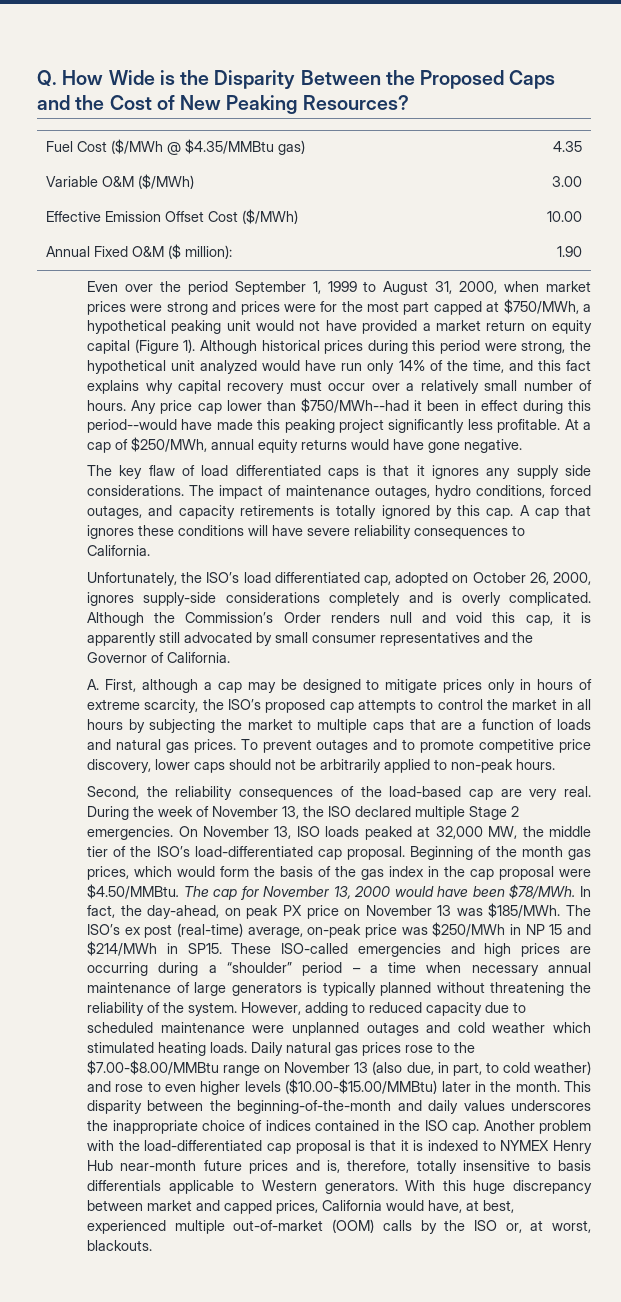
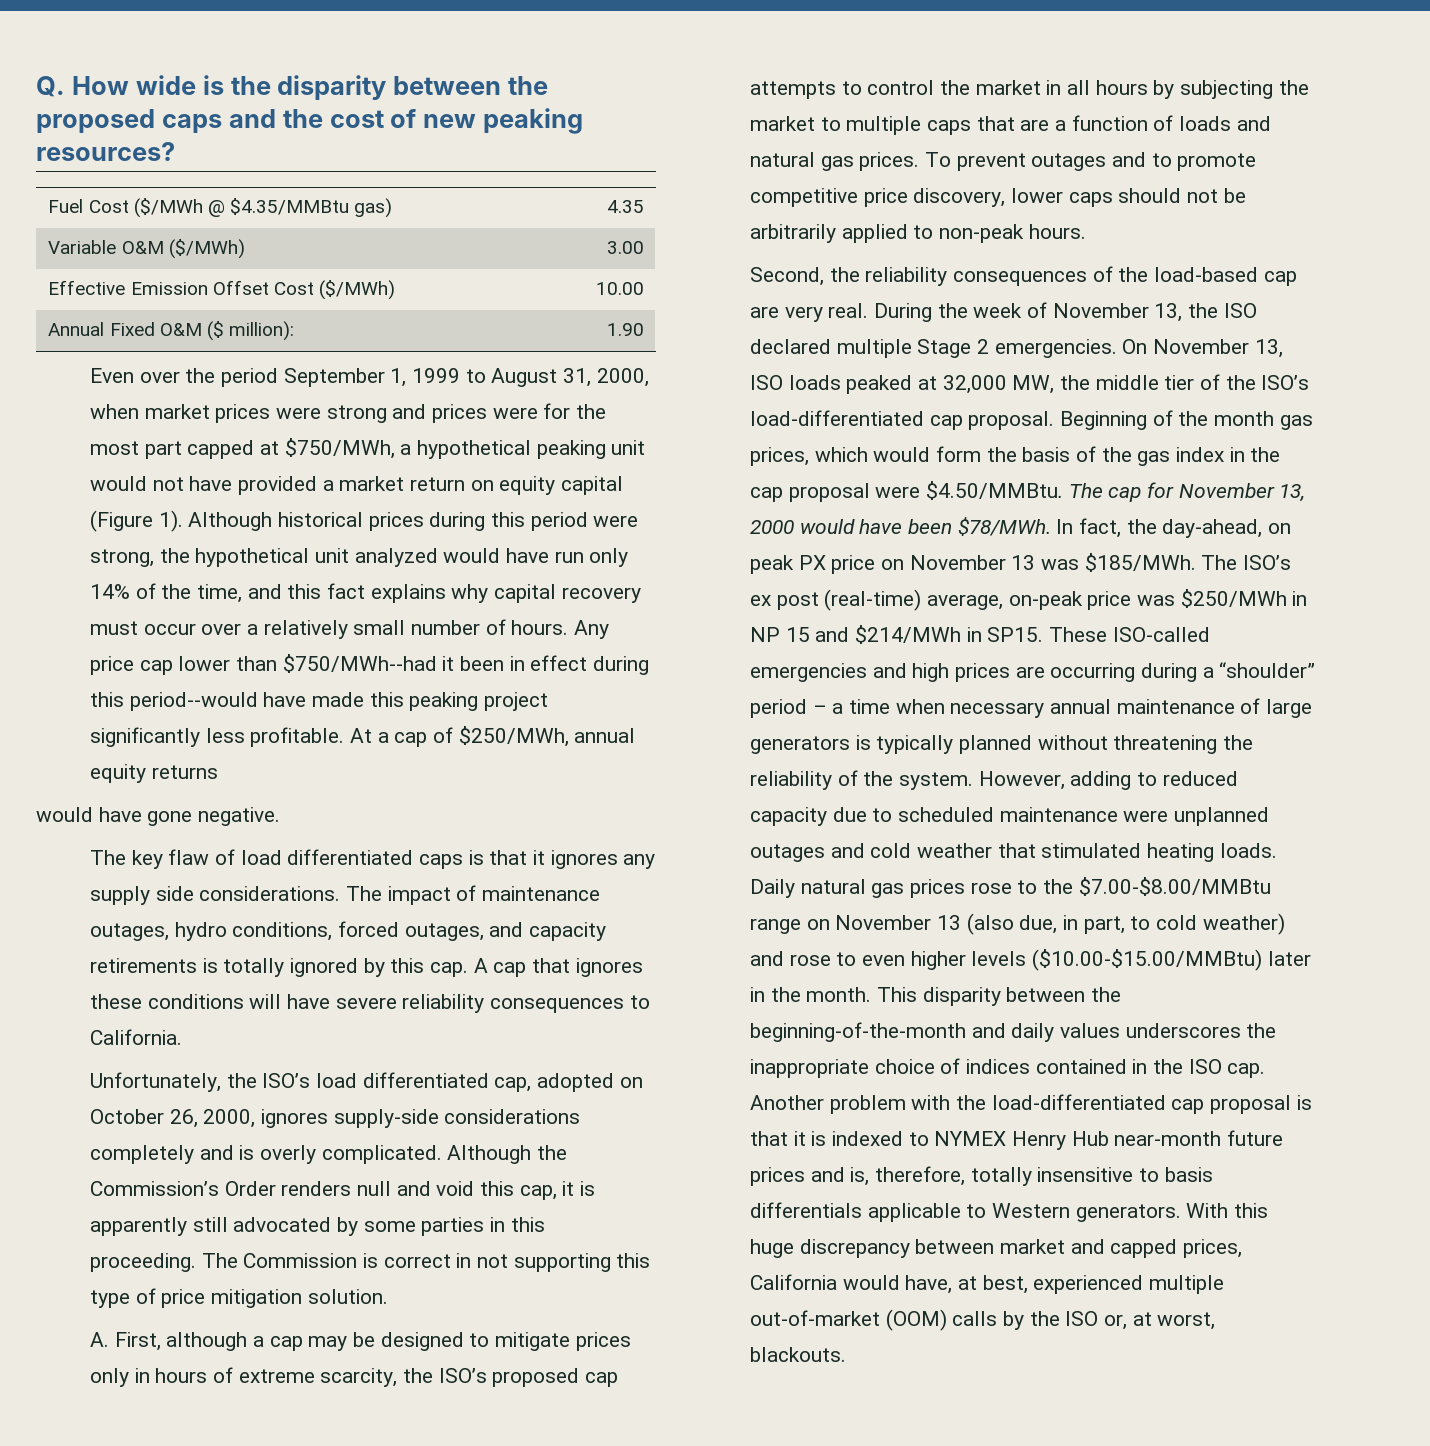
- Q. How Wide is the Disparity Between the Proposed Caps and the Cost of New Peaking Resources?
+ Q. How wide is the disparity between the proposed caps and the cost of new peaking resources?
- At a cap of $250/MWh, annual equity returns would have gone negative.
+ At a cap of $250/MWh, annual equity returns
+ would have gone negative.
- Although the Commission’s Order renders null and void this cap, it is apparently still advocated by small consumer representatives and the Governor of California.
+ Although the Commission’s Order renders null and void this cap, it is apparently still advocated by some parties in this proceeding. The Commission is correct in not supporting this type of price mitigation solution.
- However, adding to reduced capacity due to scheduled maintenance were unplanned outages and cold weather which stimulated heating loads.
+ However, adding to reduced capacity due to scheduled maintenance were unplanned outages and cold weather that stimulated heating loads.

